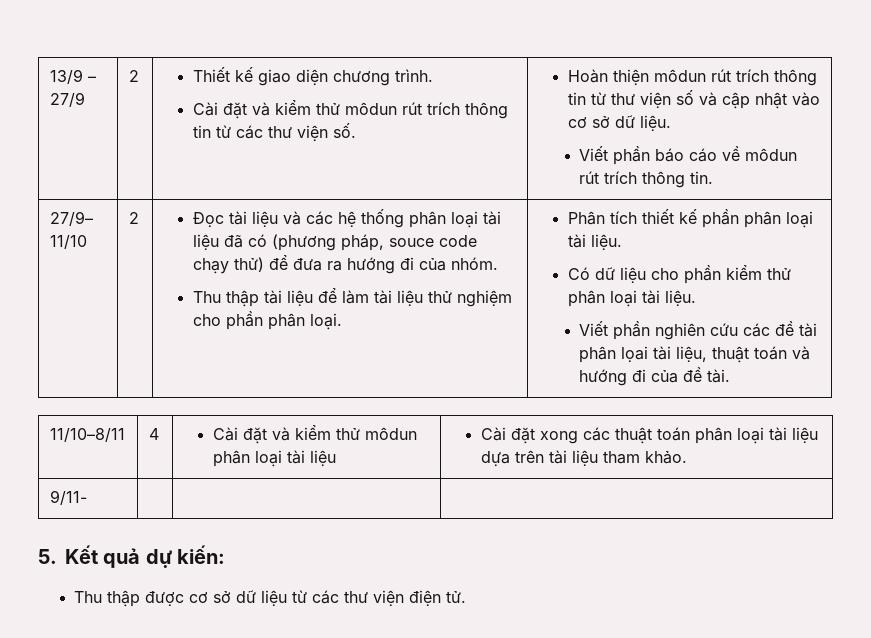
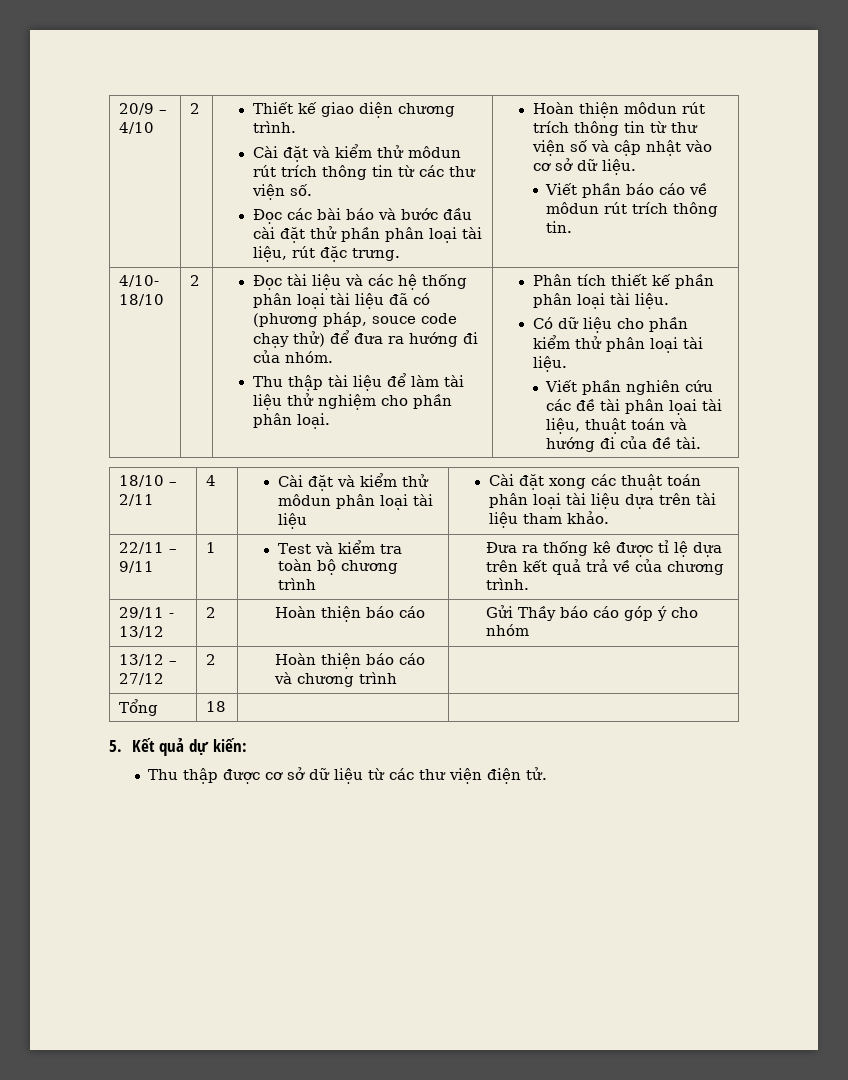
- 13/9 – 27/9
+ 20/9 – 4/10
+ Đọc các bài báo và bước đầu cài đặt thử phần phân loại tài liệu, rút đặc trưng.
- 27/9– 11/10
+ 4/10- 18/10
- 11/10–8/11 | 4 | Cài đặt và kiểm thử môdun phân loại tài liệu | Cài đặt xong các thuật toán phân loại tài liệu dựa trên tài liệu tham khảo.
+ 18/10 – 2/11 | 4 | Cài đặt và kiểm thử môdun phân loại tài liệu | Cài đặt xong các thuật toán phân loại tài liệu dựa trên tài liệu tham khảo.
- 9/11- | | |
+ 22/11 – 9/11 | 1 | Test và kiểm tra toàn bộ chương trình | Đưa ra thống kê được tỉ lệ dựa trên kết quả trả về của chương trình.
+ 29/11 - 13/12 | 2 | Hoàn thiện báo cáo | Gửi Thầy báo cáo góp ý cho nhóm
+ 13/12 – 27/12 | 2 | Hoàn thiện báo cáo và chương trình |
+ Tổng | 18 | |

